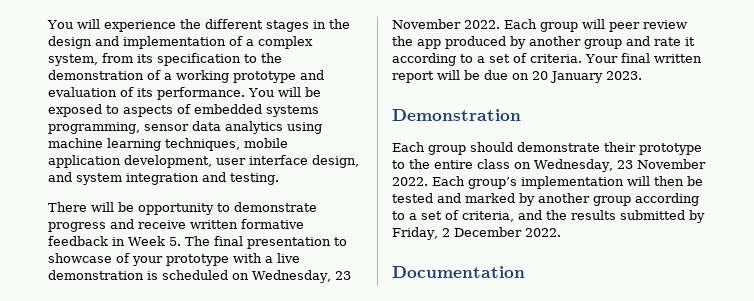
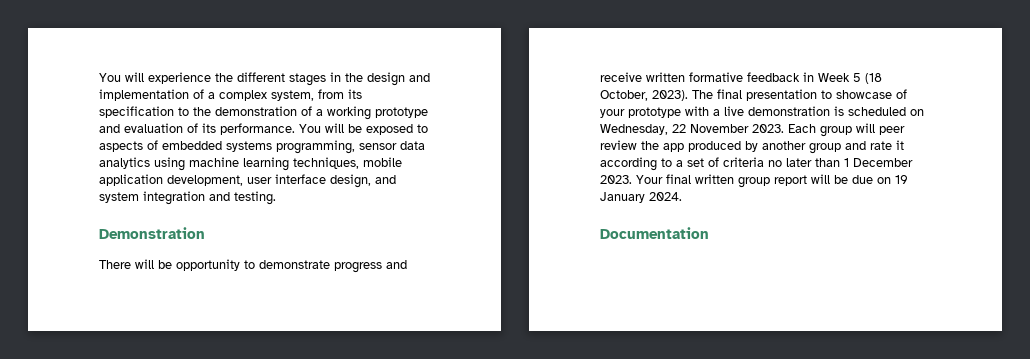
+ Demonstration
- There will be opportunity to demonstrate progress and receive written formative feedback in Week 5. The final presentation to showcase of your prototype with a live demonstration is scheduled on Wednesday, 23 November 2022.
+ There will be opportunity to demonstrate progress and receive written formative feedback in Week 5 (18 October, 2023). The final presentation to showcase of your prototype with a live demonstration is scheduled on Wednesday, 22 November 2023.
- Each group will peer review the app produced by another group and rate it according to a set of criteria.
+ Each group will peer review the app produced by another group and rate it according to a set of criteria no later than 1 December 2023.
- Your final written report will be due on 20 January 2023.
- Demonstration
- Each group should demonstrate their prototype to the entire class on Wednesday, 23 November 2022. Each group’s implementation will then be tested and marked by another group according to a set of criteria, and the results submitted by Friday, 2 December 2022.
+ Your final written group report will be due on 19 January 2024.

